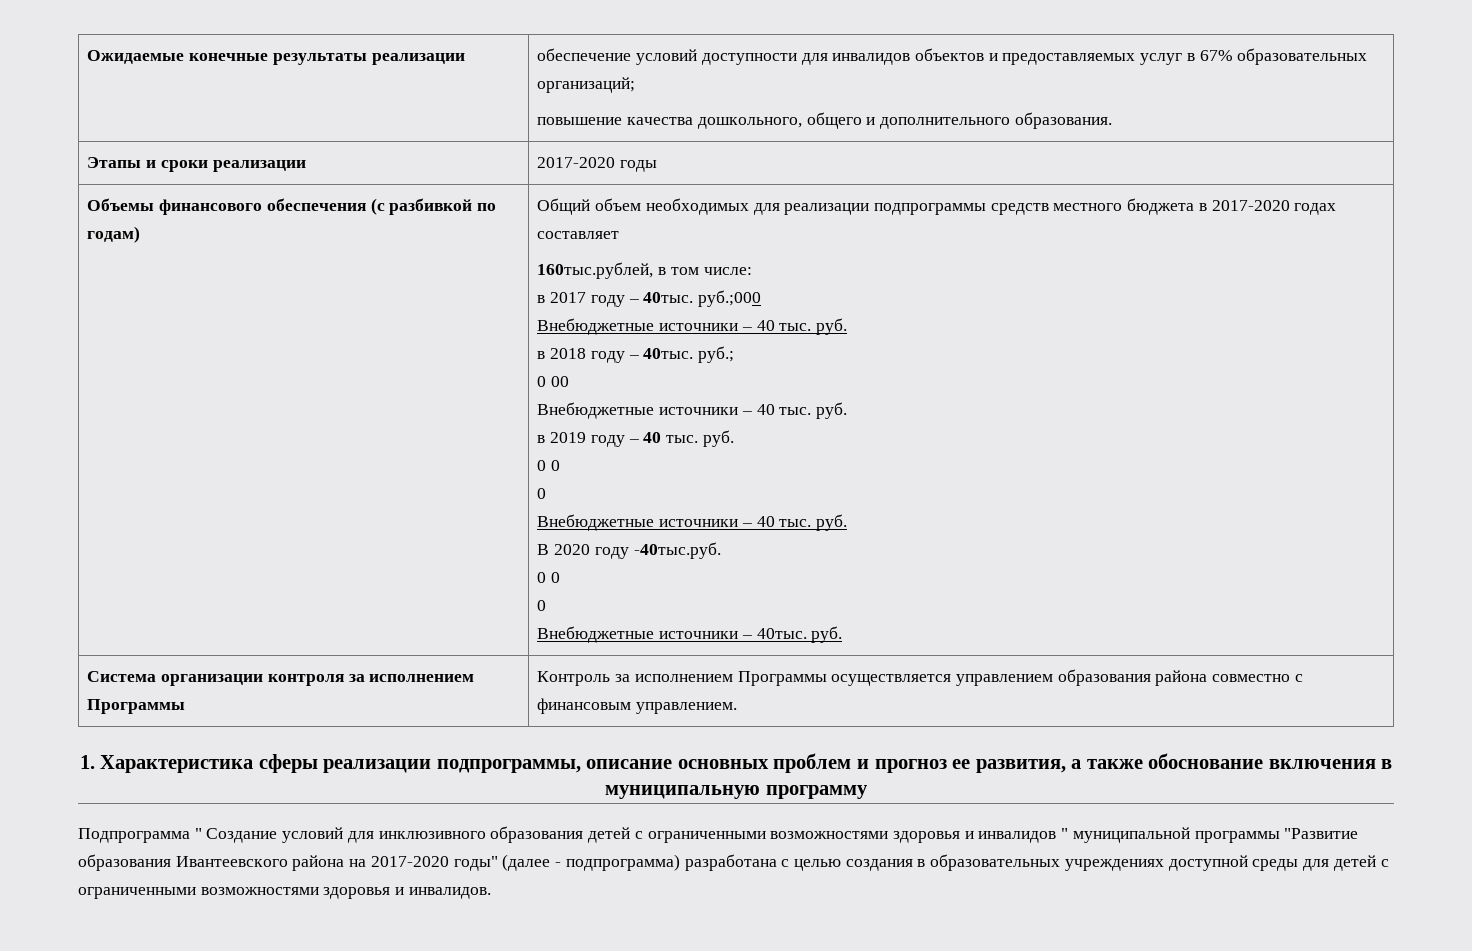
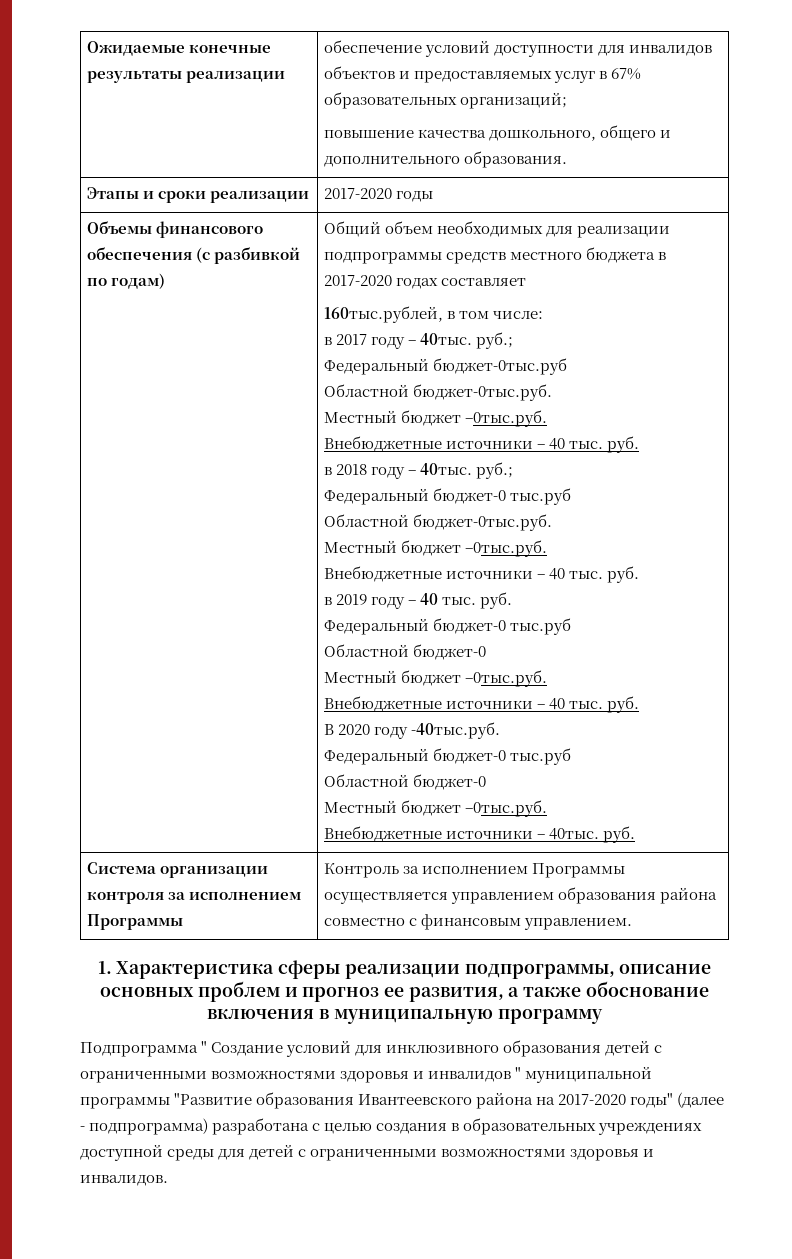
- в 2017 году – 40тыс. руб.;000
+ в 2017 году – 40тыс. руб.;
+ Федеральный бюджет-0тыс.руб
+ Областной бюджет-0тыс.руб.
+ Местный бюджет –0тыс.руб.
  в 2018 году – 40тыс. руб.;
- 0 00
+ Федеральный бюджет-0 тыс.руб
+ Областной бюджет-0тыс.руб.
+ Местный бюджет –0тыс.руб.
  в 2019 году – 40 тыс. руб.
- 0 0
- 0
+ Федеральный бюджет-0 тыс.руб
+ Областной бюджет-0
+ Местный бюджет –0тыс.руб.
  В 2020 году -40тыс.руб.
- 0 0
- 0
+ Федеральный бюджет-0 тыс.руб
+ Областной бюджет-0
+ Местный бюджет –0тыс.руб.

